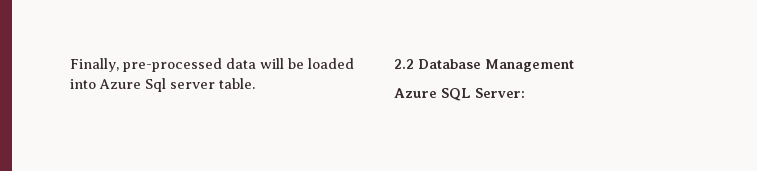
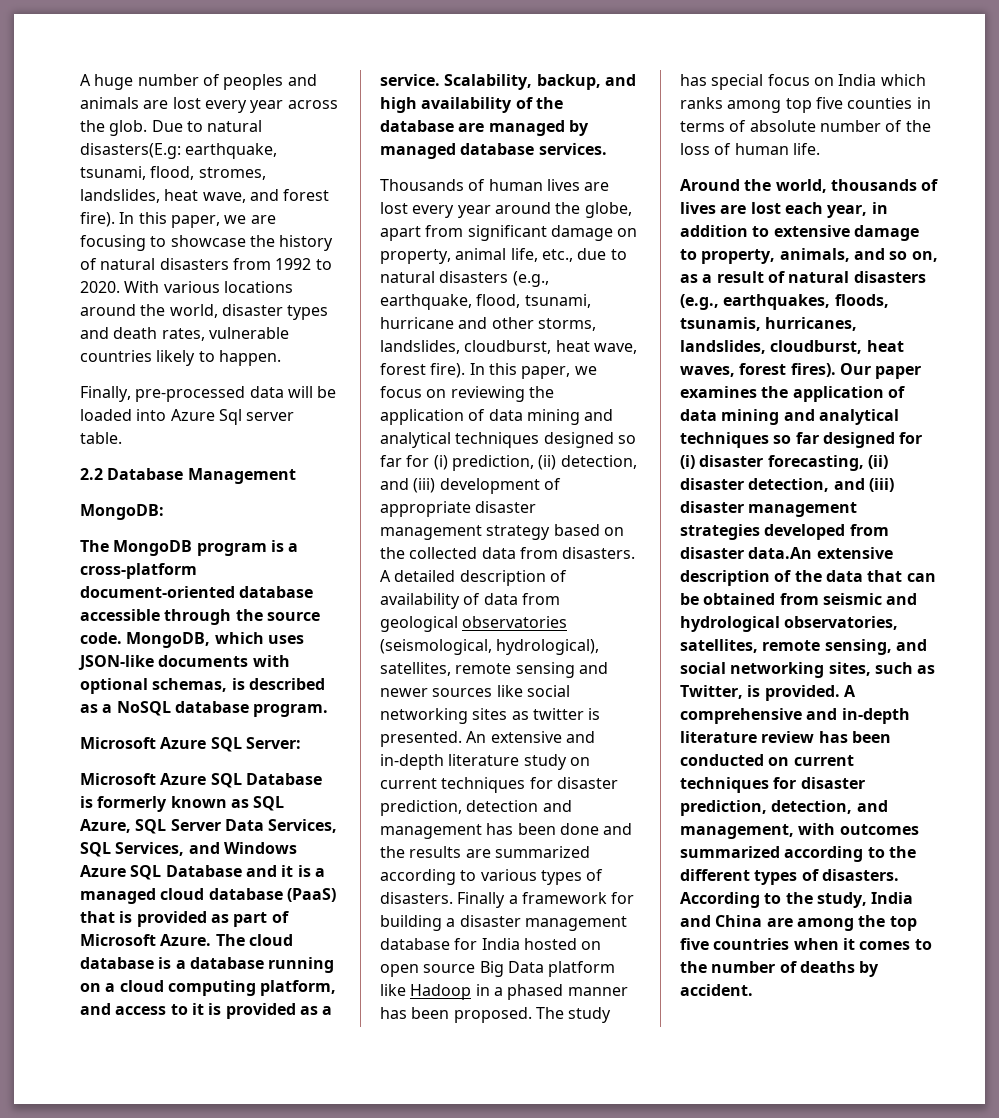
+ A huge number of peoples and animals are lost every year across the glob. Due to natural disasters(E.g: earthquake, tsunami, flood, stromes, landslides, heat wave, and forest fire). In this paper, we are focusing to showcase the history of natural disasters from 1992 to 2020. With various locations around the world, disaster types and death rates, vulnerable countries likely to happen.
- Azure SQL Server:
+ MongoDB:
+ The MongoDB program is a cross-platform document-oriented database accessible through the source code. MongoDB, which uses JSON-like documents with optional schemas, is described as a NoSQL database program.
+ Microsoft Azure SQL Server:
+ Microsoft Azure SQL Database is formerly known as SQL Azure, SQL Server Data Services, SQL Services, and Windows Azure SQL Database and it is a managed cloud database (PaaS) that is provided as part of Microsoft Azure. The cloud database is a database running on a cloud computing platform, and access to it is provided as a service. Scalability, backup, and high availability of the database are managed by managed database services.
+ Thousands of human lives are lost every year around the globe, apart from significant damage on property, animal life, etc., due to natural disasters (e.g., earthquake, flood, tsunami, hurricane and other storms, landslides, cloudburst, heat wave, forest fire). In this paper, we focus on reviewing the application of data mining and analytical techniques designed so far for (i) prediction, (ii) detection, and (iii) development of appropriate disaster management strategy based on the collected data from disasters. A detailed description of availability of data from geological observatories (seismological, hydrological), satellites, remote sensing and newer sources like social networking sites as twitter is presented. An extensive and in-depth literature study on current techniques for disaster prediction, detection and management has been done and the results are summarized according to various types of disasters. Finally a framework for building a disaster management database for India hosted on open source Big Data platform like Hadoop in a phased manner has been proposed. The study has special focus on India which ranks among top five counties in terms of absolute number of the loss of human life.
+ Around the world, thousands of lives are lost each year, in addition to extensive damage to property, animals, and so on, as a result of natural disasters (e.g., earthquakes, floods, tsunamis, hurricanes, landslides, cloudburst, heat waves, forest fires). Our paper examines the application of data mining and analytical techniques so far designed for (i) disaster forecasting, (ii) disaster detection, and (iii) disaster management strategies developed from disaster data.An extensive description of the data that can be obtained from seismic and hydrological observatories, satellites, remote sensing, and social networking sites, such as Twitter, is provided. A comprehensive and in-depth literature review has been conducted on current techniques for disaster prediction, detection, and management, with outcomes summarized according to the different types of disasters. According to the study, India and China are among the top five countries when it comes to the number of deaths by accident.

